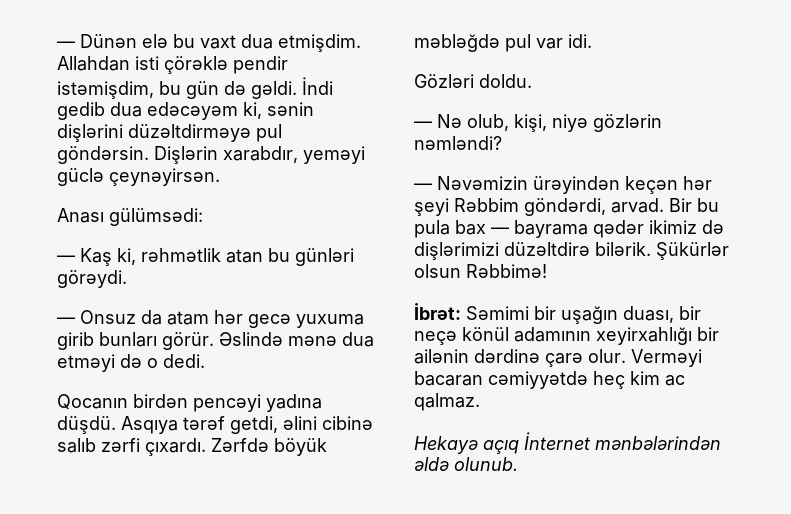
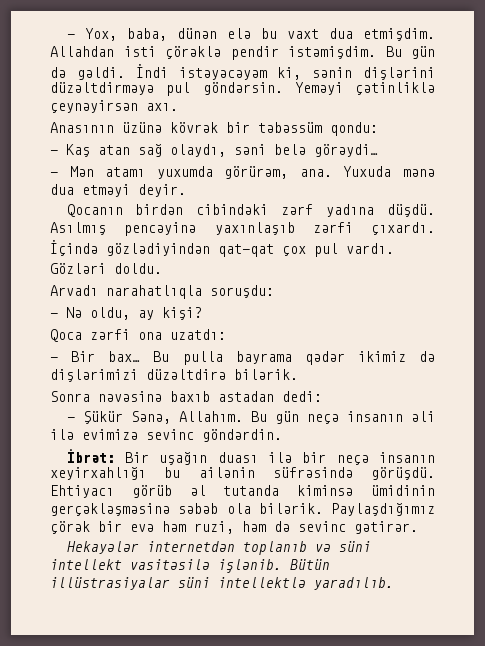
- — Dünən elə bu vaxt dua etmişdim.
+ — Yox, baba, dünən elə bu vaxt dua etmişdim.
- Allahdan isti çörəklə pendir istəmişdim, bu gün də gəldi.
+ Allahdan isti çörəklə pendir istəmişdim. Bu gün də gəldi.
- İndi gedib dua edəcəyəm ki, sənin dişlərini düzəltdirməyə pul göndərsin.
+ İndi istəyəcəyəm ki, sənin dişlərini düzəltdirməyə pul göndərsin.
- Dişlərin xarabdır, yeməyi güclə çeynəyirsən.
- Anası gülümsədi:
- — Kaş ki, rəhmətlik atan bu günləri görəydi.
- — Onsuz da atam hər gecə yuxuma girib bunları görür. Əslində mənə dua etməyi də o dedi.
- Qocanın birdən pencəyi yadına düşdü. Asqıya tərəf getdi, əlini cibinə salıb zərfi çıxardı. Zərfdə böyük məbləğdə pul var idi.
+ Yeməyi çətinliklə çeynəyirsən axı.
+ Anasının üzünə kövrək bir təbəssüm qondu:
+ — Kaş atan sağ olaydı, səni belə görəydi…
+ — Mən atamı yuxumda görürəm, ana. Yuxuda mənə dua etməyi deyir.
+ Qocanın birdən cibindəki zərf yadına düşdü. Asılmış pencəyinə yaxınlaşıb zərfi çıxardı. İçində gözlədiyindən qat-qat çox pul vardı.
+ Arvadı narahatlıqla soruşdu:
- — Nə olub, kişi, niyə gözlərin nəmləndi?
- — Nəvəmizin ürəyindən keçən hər şeyi Rəbbim göndərdi, arvad. Bir bu pula bax — bayrama qədər ikimiz də dişlərimizi düzəltdirə bilərik. Şükürlər olsun Rəbbimə!
- İbrət: Səmimi bir uşağın duası, bir neçə könül adamının xeyirxahlığı bir ailənin dərdinə çarə olur. Verməyi bacaran cəmiyyətdə heç kim ac qalmaz.
- Hekayə açıq İnternet mənbələrindən əldə olunub.
+ — Nə oldu, ay kişi?
+ Qoca zərfi ona uzatdı:
+ — Bir bax… Bu pulla bayrama qədər ikimiz də dişlərimizi düzəltdirə bilərik.
+ Sonra nəvəsinə baxıb astadan dedi:
+ — Şükür Sənə, Allahım. Bu gün neçə insanın əli ilə evimizə sevinc göndərdin.
+ İbrət: Bir uşağın duası ilə bir neçə insanın xeyirxahlığı bu ailənin süfrəsində görüşdü. Ehtiyacı görüb əl tutanda kiminsə ümidinin gerçəkləşməsinə səbəb ola bilərik. Paylaşdığımız çörək bir evə həm ruzi, həm də sevinc gətirər.
+ Hekayələr internetdən toplanıb və süni intellekt vasitəsilə işlənib. Bütün illüstrasiyalar süni intellektlə yaradılıb.

